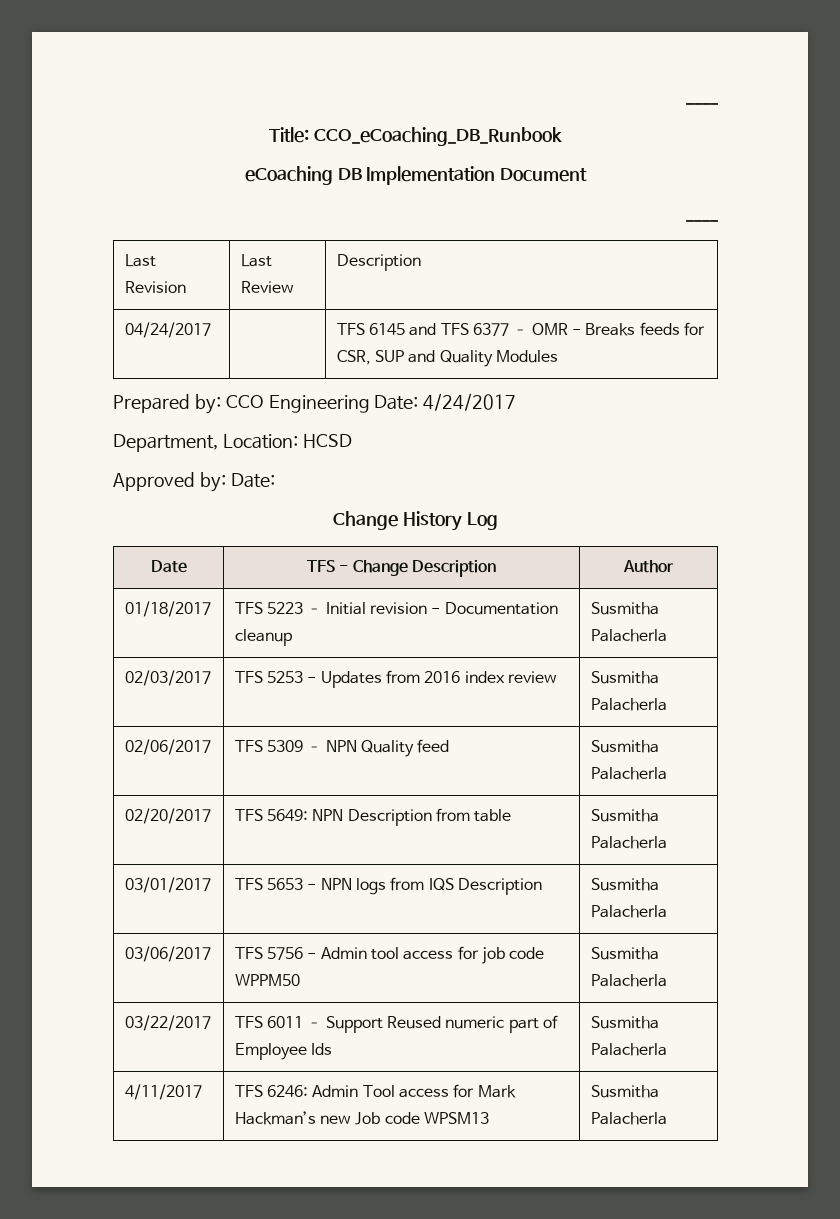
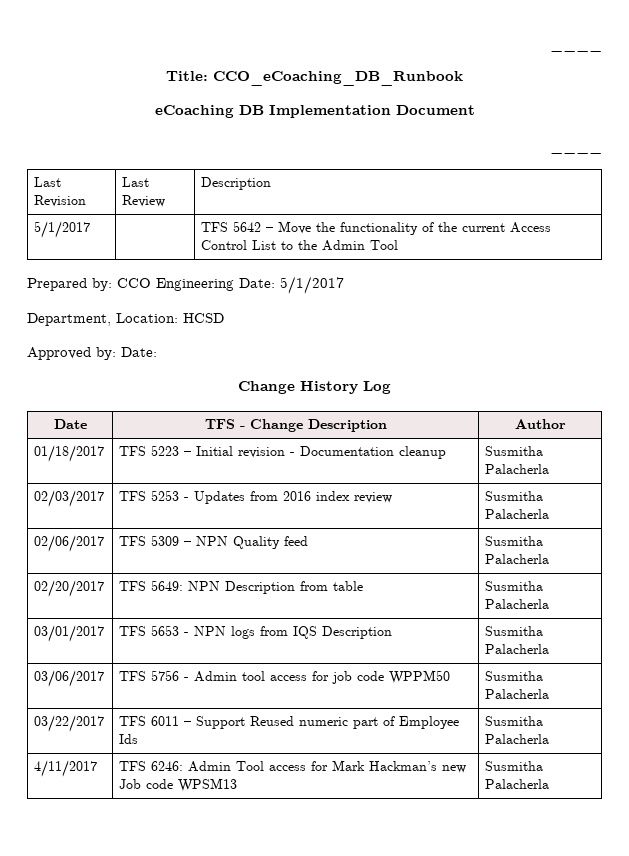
- 04/24/2017 | | TFS 6145 and TFS 6377 – OMR - Breaks feeds for CSR, SUP and Quality Modules
+ 5/1/2017 | | TFS 5642 – Move the functionality of the current Access Control List to the Admin Tool
- Prepared by: CCO Engineering Date: 4/24/2017
+ Prepared by: CCO Engineering Date: 5/1/2017

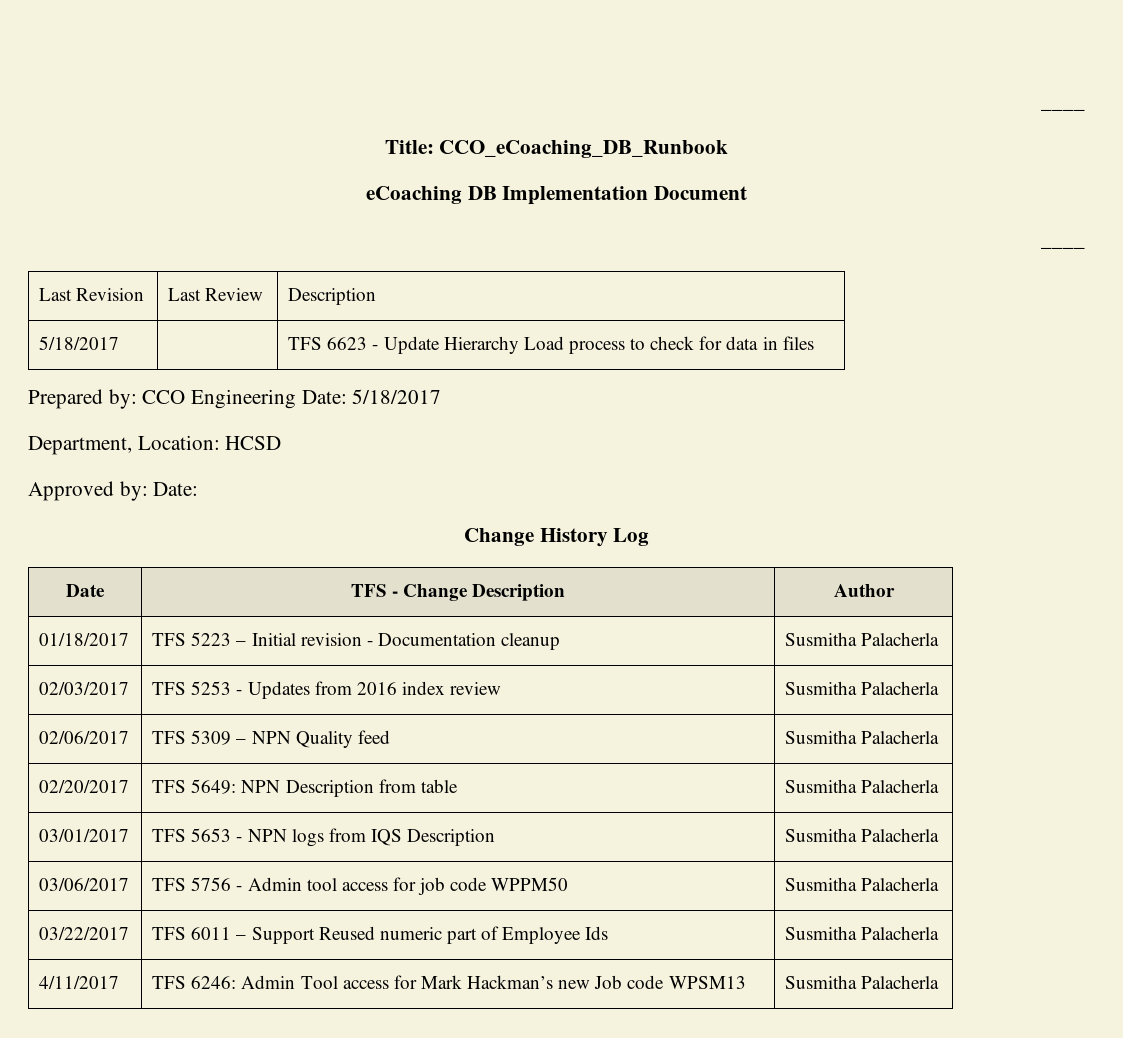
- 5/1/2017 | | TFS 5642 – Move the functionality of the current Access Control List to the Admin Tool
+ 5/18/2017 | | TFS 6623 - Update Hierarchy Load process to check for data in files
- Prepared by: CCO Engineering Date: 5/1/2017
+ Prepared by: CCO Engineering Date: 5/18/2017

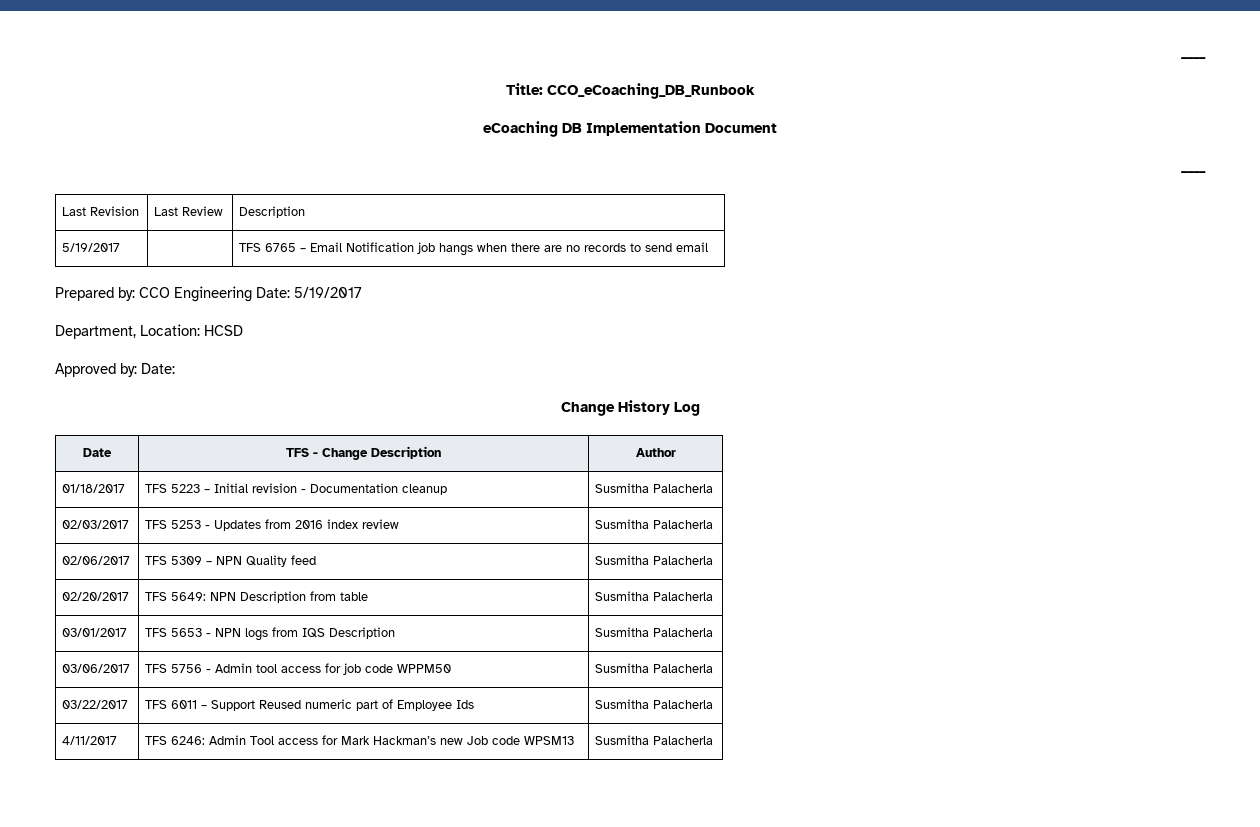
- 5/18/2017 | | TFS 6623 - Update Hierarchy Load process to check for data in files
+ 5/19/2017 | | TFS 6765 – Email Notification job hangs when there are no records to send email
- Prepared by: CCO Engineering Date: 5/18/2017
+ Prepared by: CCO Engineering Date: 5/19/2017

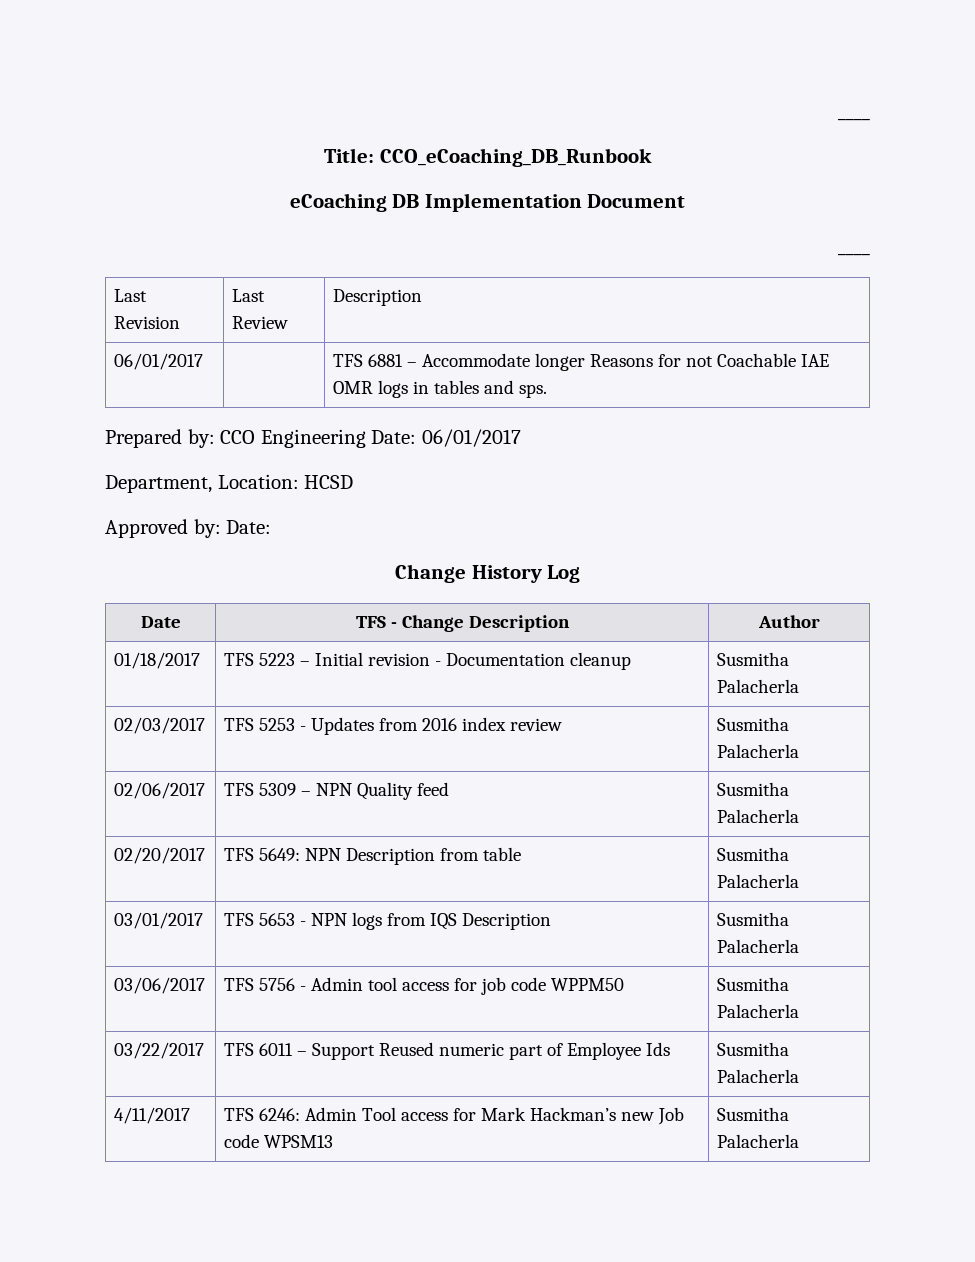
- 5/19/2017 | | TFS 6765 – Email Notification job hangs when there are no records to send email
+ 06/01/2017 | | TFS 6881 – Accommodate longer Reasons for not Coachable IAE OMR logs in tables and sps.
- Prepared by: CCO Engineering Date: 5/19/2017
+ Prepared by: CCO Engineering Date: 06/01/2017

